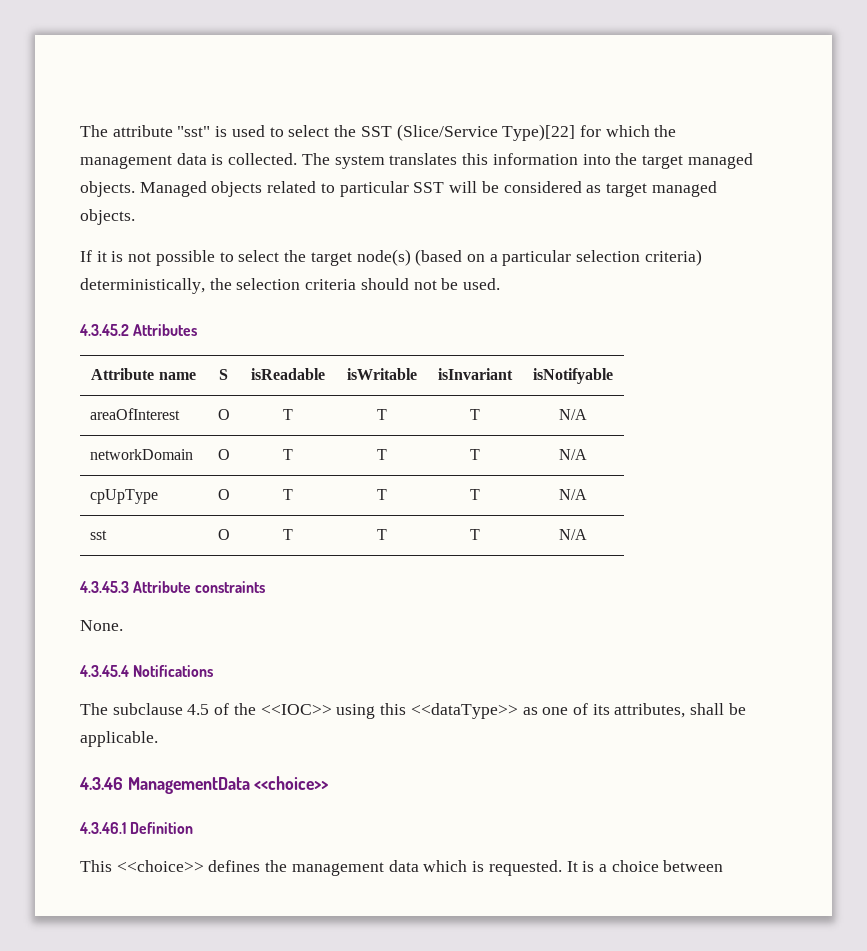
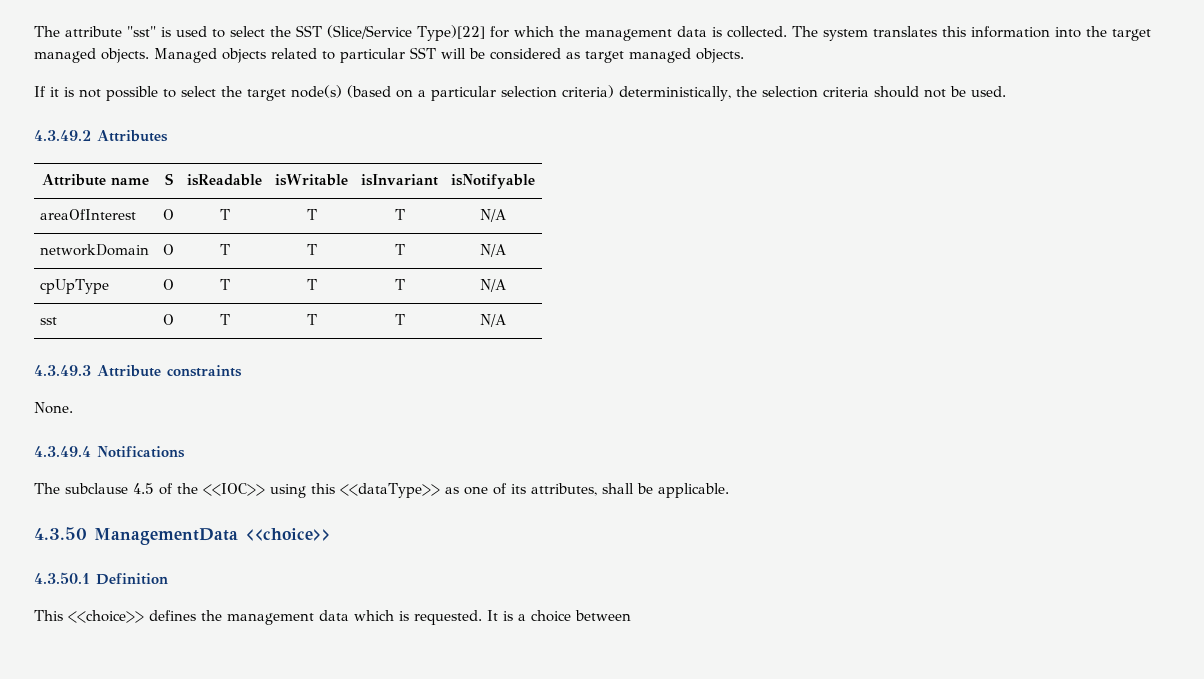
- 4.3.45.2 Attributes
+ 4.3.49.2 Attributes
- 4.3.45.3 Attribute constraints
+ 4.3.49.3 Attribute constraints
- 4.3.45.4 Notifications
+ 4.3.49.4 Notifications
- 4.3.46 ManagementData <<choice>>
+ 4.3.50 ManagementData <<choice>>
- 4.3.46.1 Definition
+ 4.3.50.1 Definition

